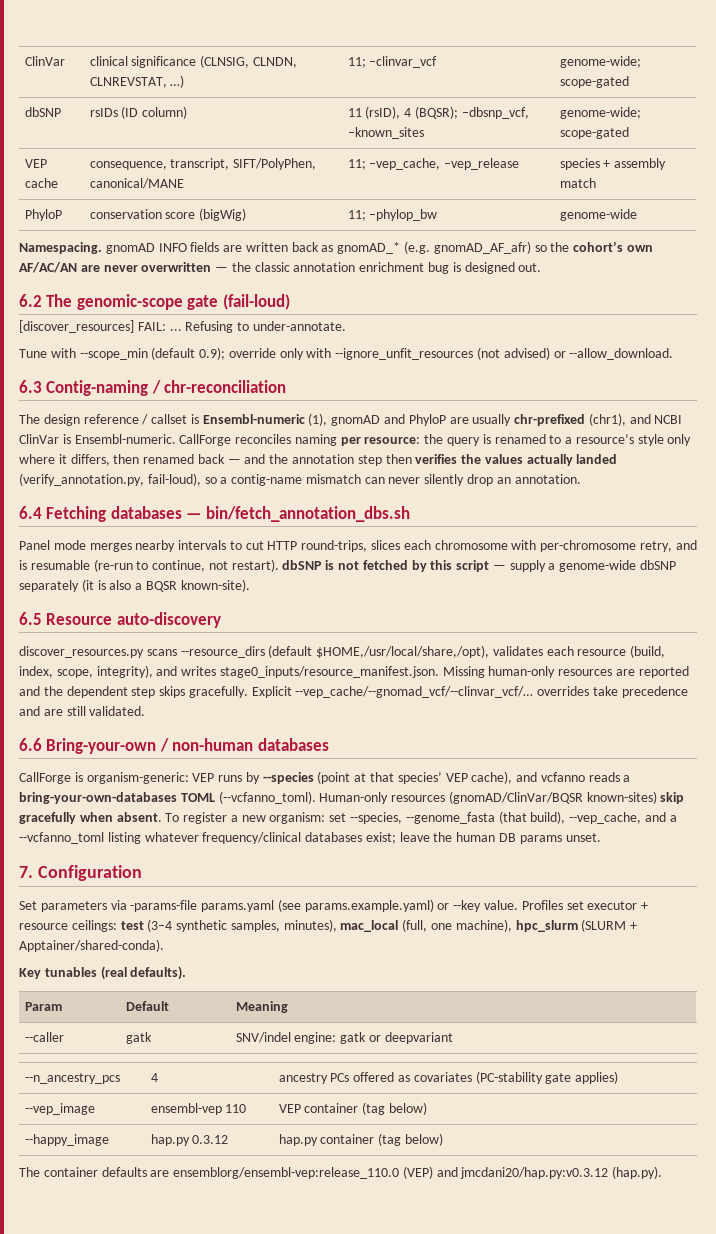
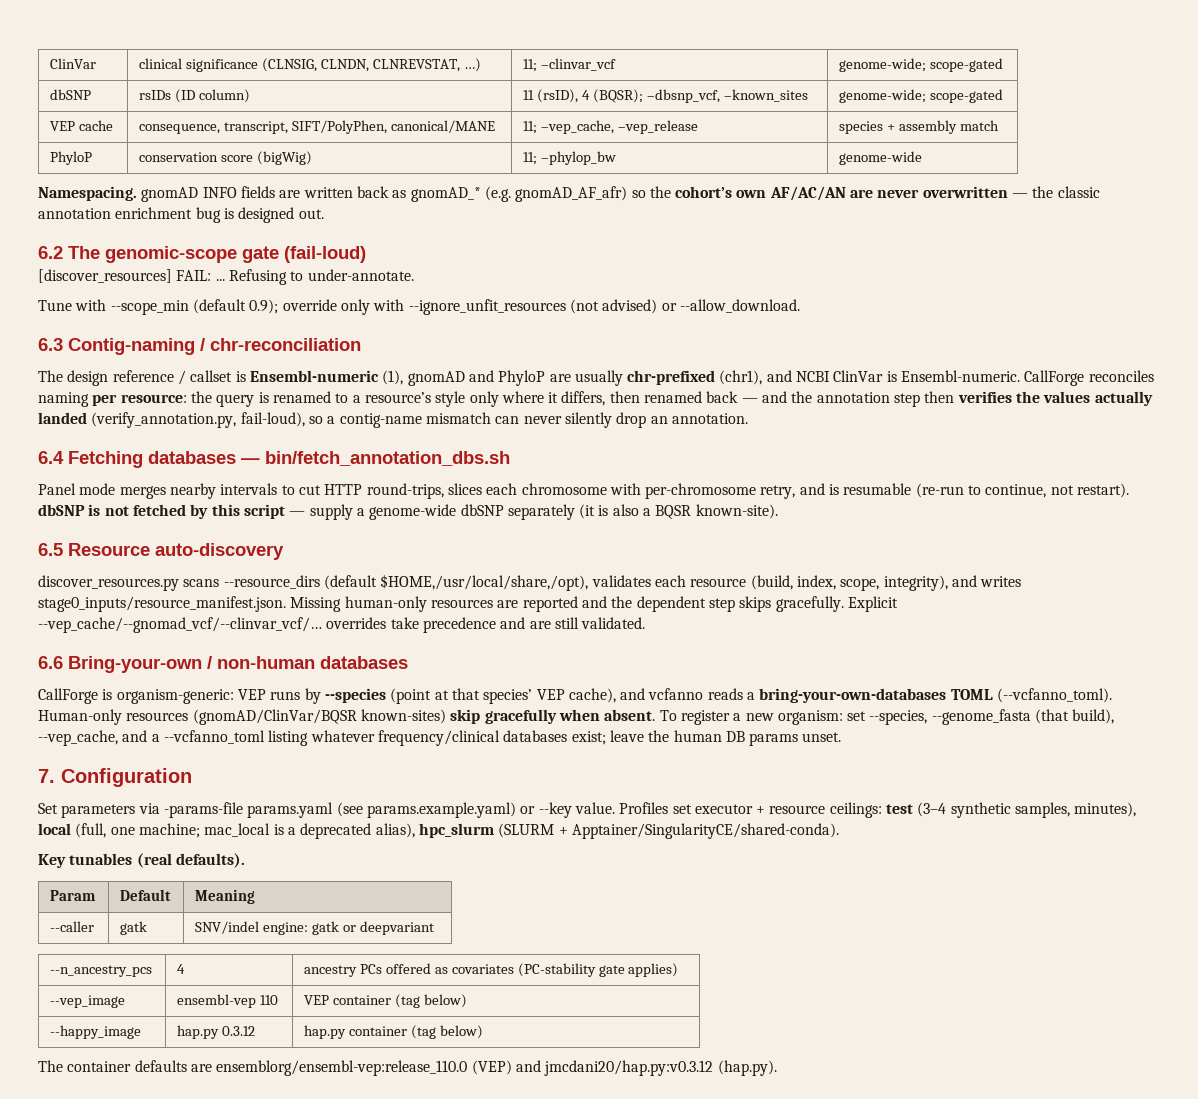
- Profiles set executor + resource ceilings: test (3–4 synthetic samples, minutes), mac_local (full, one machine), hpc_slurm (SLURM + Apptainer/shared-conda).
+ Profiles set executor + resource ceilings: test (3–4 synthetic samples, minutes), local (full, one machine; mac_local is a deprecated alias), hpc_slurm (SLURM + Apptainer/SingularityCE/shared-conda).

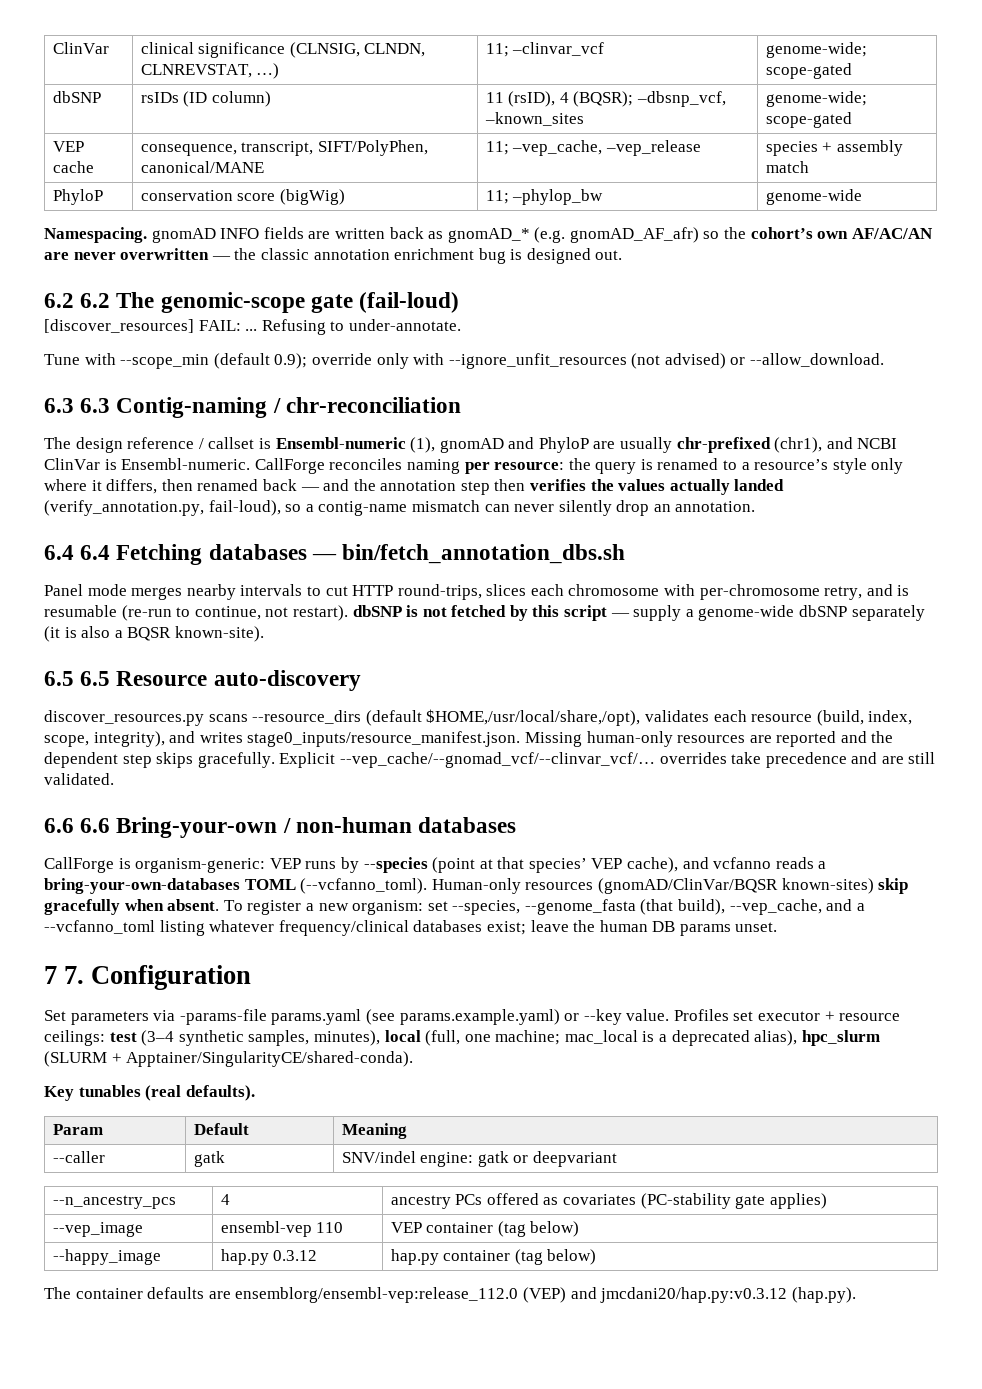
- 6.2 The genomic-scope gate (fail-loud)
+ 6.2 6.2 The genomic-scope gate (fail-loud)
- 6.3 Contig-naming / chr-reconciliation
+ 6.3 6.3 Contig-naming / chr-reconciliation
- 6.4 Fetching databases — bin/fetch_annotation_dbs.sh
+ 6.4 6.4 Fetching databases — bin/fetch_annotation_dbs.sh
- 6.5 Resource auto-discovery
+ 6.5 6.5 Resource auto-discovery
- 6.6 Bring-your-own / non-human databases
+ 6.6 6.6 Bring-your-own / non-human databases
- 7. Configuration
+ 7 7. Configuration
- The container defaults are ensemblorg/ensembl-vep:release_110.0 (VEP) and jmcdani20/hap.py:v0.3.12 (hap.py).
+ The container defaults are ensemblorg/ensembl-vep:release_112.0 (VEP) and jmcdani20/hap.py:v0.3.12 (hap.py).

